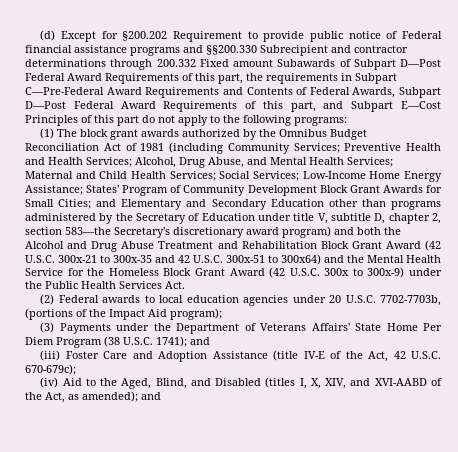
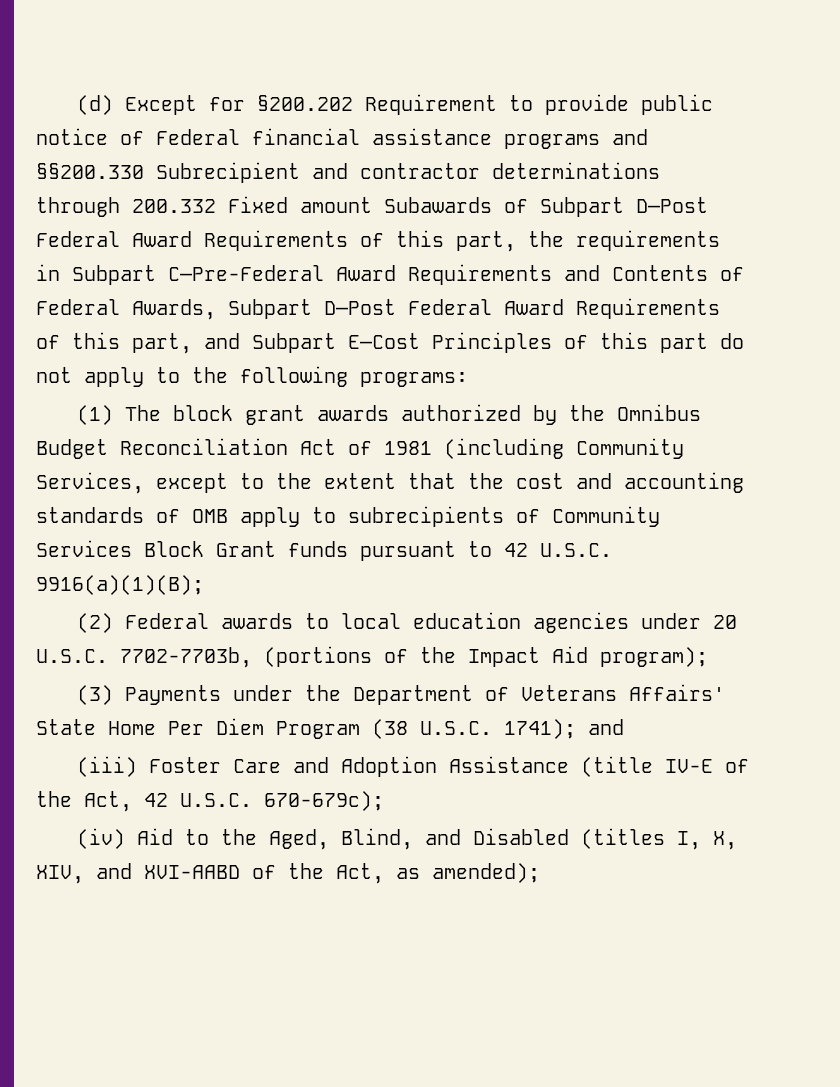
- (1) The block grant awards authorized by the Omnibus Budget Reconciliation Act of 1981 (including Community Services; Preventive Health and Health Services; Alcohol, Drug Abuse, and Mental Health Services; Maternal and Child Health Services; Social Services; Low-Income Home Energy Assistance; States' Program of Community Development Block Grant Awards for Small Cities; and Elementary and Secondary Education other than programs administered by the Secretary of Education under title V, subtitle D, chapter 2, section 583—the Secretary's discretionary award program) and both the Alcohol and Drug Abuse Treatment and Rehabilitation Block Grant Award (42 U.S.C. 300x-21 to 300x-35 and 42 U.S.C. 300x-51 to 300x64) and the Mental Health Service for the Homeless Block Grant Award (42 U.S.C. 300x to 300x-9) under the Public Health Services Act.
+ (1) The block grant awards authorized by the Omnibus Budget Reconciliation Act of 1981 (including Community Services, except to the extent that the cost and accounting standards of OMB apply to subrecipients of Community Services Block Grant funds pursuant to 42 U.S.C. 9916(a)(1)(B);
- (iv) Aid to the Aged, Blind, and Disabled (titles I, X, XIV, and XVI-AABD of the Act, as amended); and
+ (iv) Aid to the Aged, Blind, and Disabled (titles I, X, XIV, and XVI-AABD of the Act, as amended);

